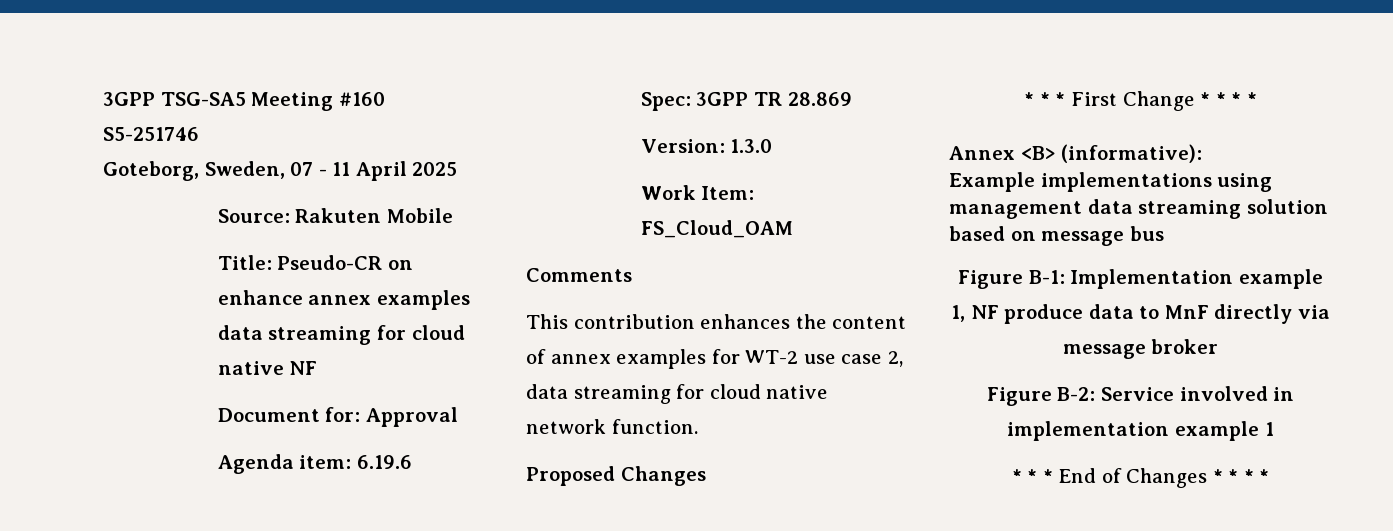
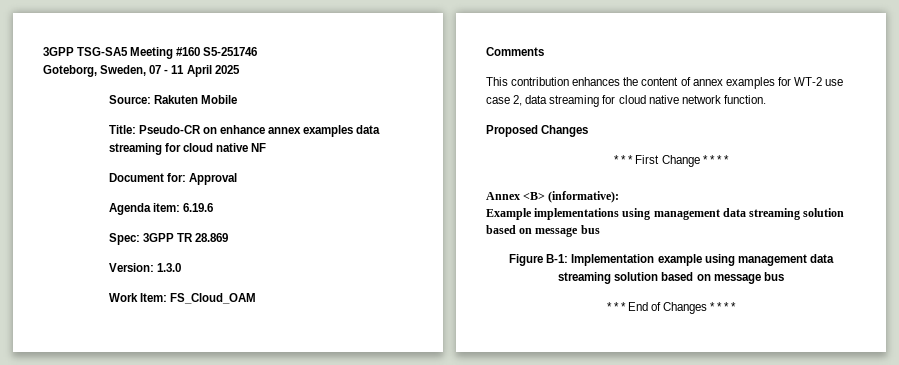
- Figure B-1: Implementation example 1, NF produce data to MnF directly via message broker
- Figure B-2: Service involved in implementation example 1
+ Figure B-1: Implementation example using management data streaming solution based on message bus

